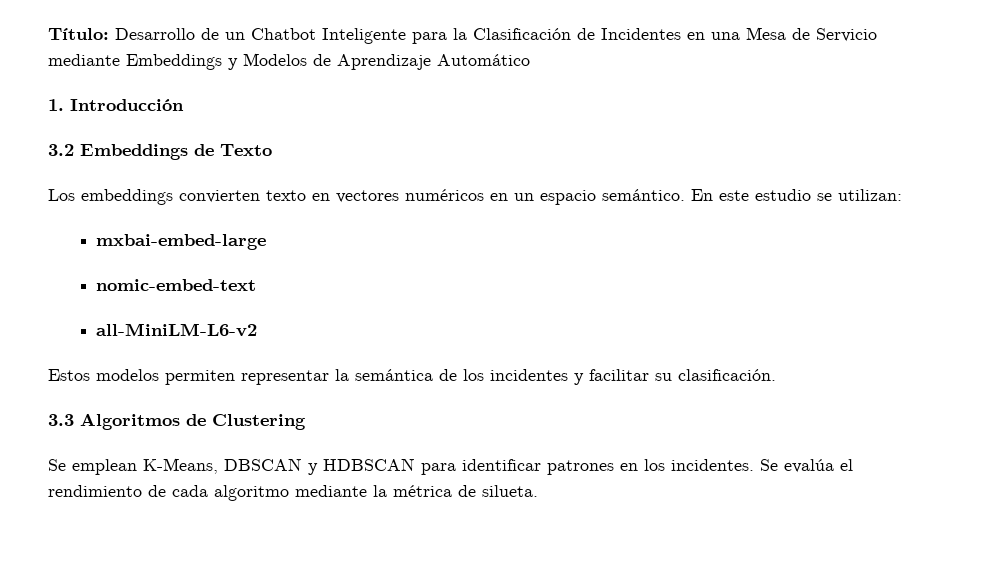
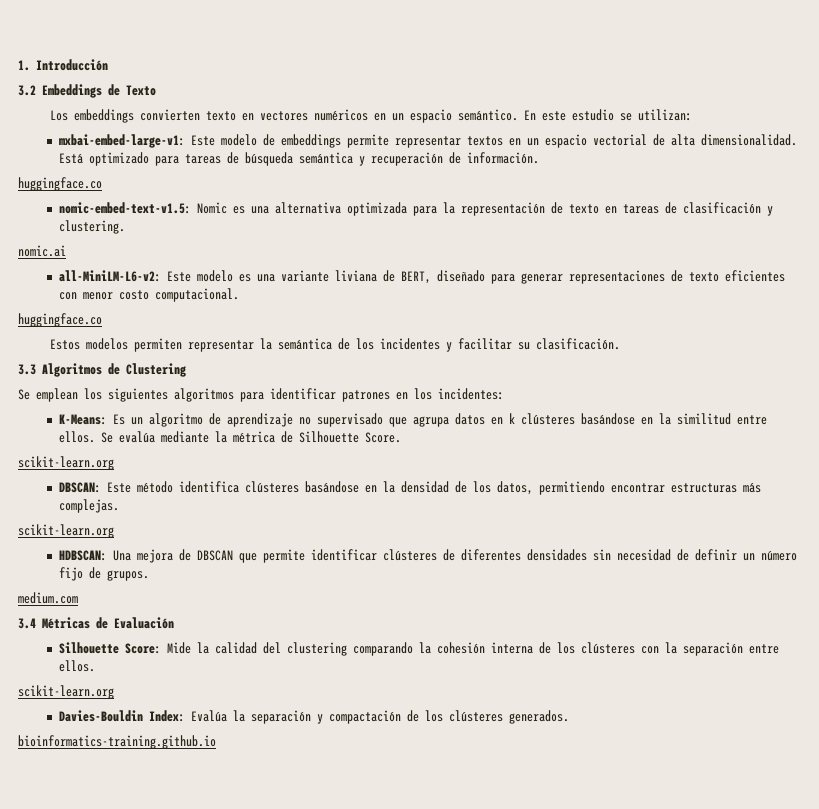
- Título: Desarrollo de un Chatbot Inteligente para la Clasificación de Incidentes en una Mesa de Servicio mediante Embeddings y Modelos de Aprendizaje Automático
- mxbai-embed-large
- nomic-embed-text
- all-MiniLM-L6-v2
+ mxbai-embed-large-v1: Este modelo de embeddings permite representar textos en un espacio vectorial de alta dimensionalidad. Está optimizado para tareas de búsqueda semántica y recuperación de información.
+ huggingface.co
+ nomic-embed-text-v1.5: Nomic es una alternativa optimizada para la representación de texto en tareas de clasificación y clustering.
+ nomic.ai
+ all-MiniLM-L6-v2: Este modelo es una variante liviana de BERT, diseñado para generar representaciones de texto eficientes con menor costo computacional.
+ huggingface.co
- Se emplean K-Means, DBSCAN y HDBSCAN para identificar patrones en los incidentes. Se evalúa el rendimiento de cada algoritmo mediante la métrica de silueta.
+ Se emplean los siguientes algoritmos para identificar patrones en los incidentes:
+ K-Means: Es un algoritmo de aprendizaje no supervisado que agrupa datos en k clústeres basándose en la similitud entre ellos. Se evalúa mediante la métrica de Silhouette Score.
+ scikit-learn.org
+ DBSCAN: Este método identifica clústeres basándose en la densidad de los datos, permitiendo encontrar estructuras más complejas.
+ scikit-learn.org
+ HDBSCAN: Una mejora de DBSCAN que permite identificar clústeres de diferentes densidades sin necesidad de definir un número fijo de grupos.
+ medium.com
+ 3.4 Métricas de Evaluación
+ Silhouette Score: Mide la calidad del clustering comparando la cohesión interna de los clústeres con la separación entre ellos.
+ scikit-learn.org
+ Davies-Bouldin Index: Evalúa la separación y compactación de los clústeres generados.
+ bioinformatics-training.github.io

